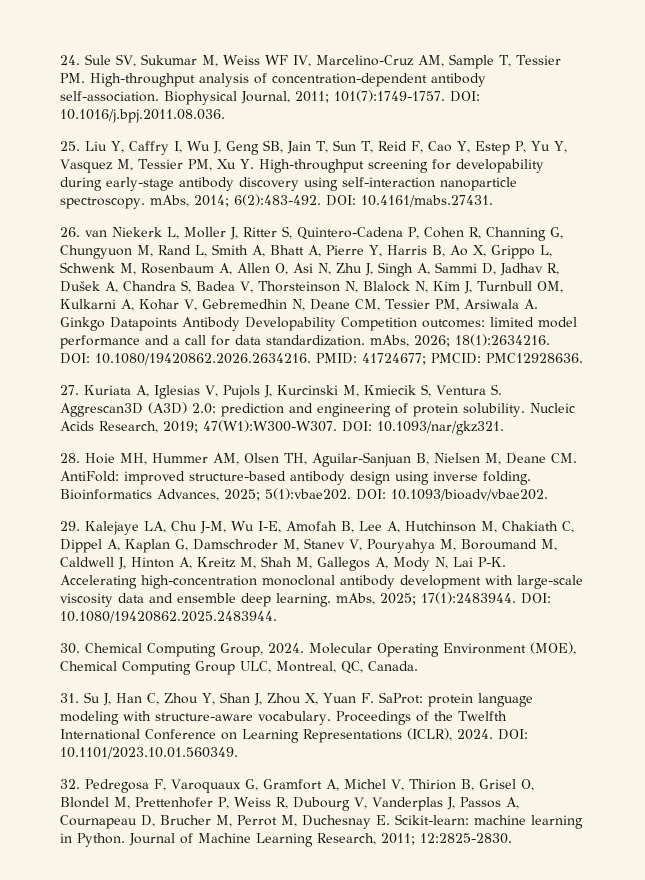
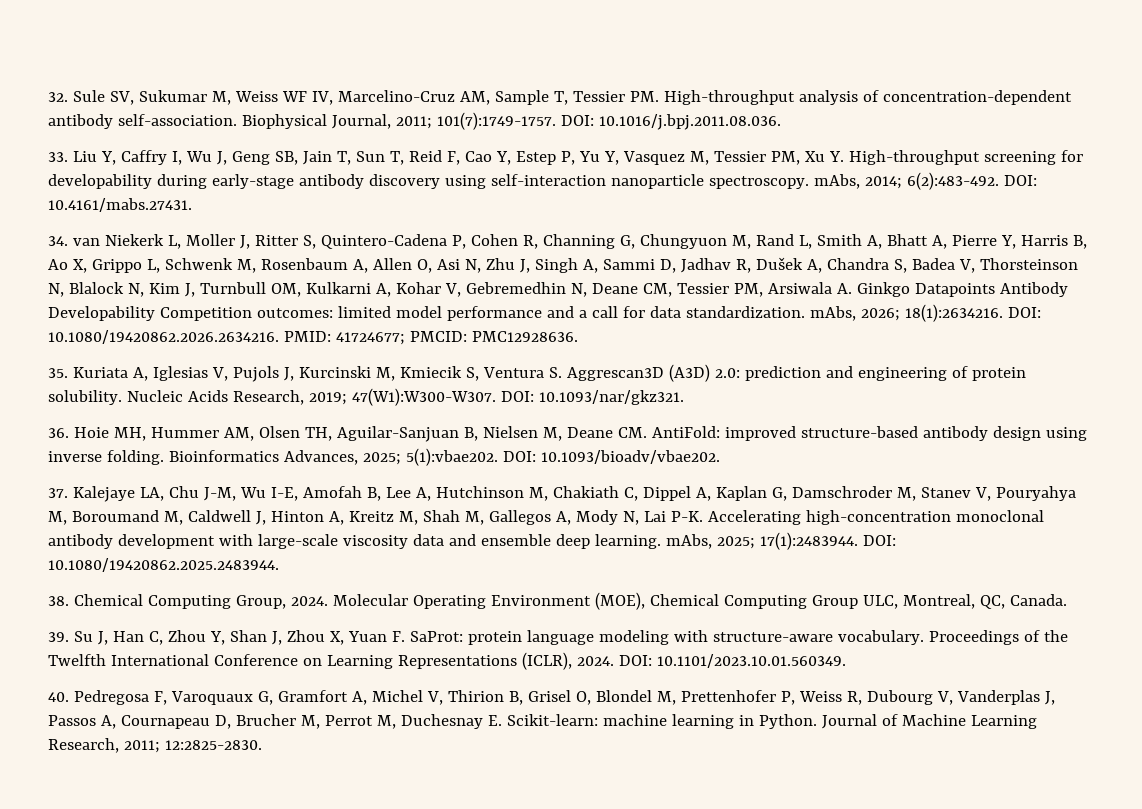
- 24. Sule SV, Sukumar M, Weiss WF IV, Marcelino-Cruz AM, Sample T, Tessier PM. High-throughput analysis of concentration-dependent antibody self-association.
+ 32. Sule SV, Sukumar M, Weiss WF IV, Marcelino-Cruz AM, Sample T, Tessier PM. High-throughput analysis of concentration-dependent antibody self-association.
- 25. Liu Y, Caffry I, Wu J, Geng SB, Jain T, Sun T, Reid F, Cao Y, Estep P, Yu Y, Vasquez M, Tessier PM, Xu Y. High-throughput screening for developability during early-stage antibody discovery using self-interaction nanoparticle spectroscopy. mAbs, 2014; 6(2):483-492.
+ 33. Liu Y, Caffry I, Wu J, Geng SB, Jain T, Sun T, Reid F, Cao Y, Estep P, Yu Y, Vasquez M, Tessier PM, Xu Y. High-throughput screening for developability during early-stage antibody discovery using self-interaction nanoparticle spectroscopy. mAbs, 2014; 6(2):483-492.
- 26. van Niekerk L, Moller J, Ritter S, Quintero-Cadena P, Cohen R, Channing G, Chungyuon M, Rand L, Smith A, Bhatt A, Pierre Y, Harris B, Ao X, Grippo L, Schwenk M, Rosenbaum A, Allen O, Asi N, Zhu J, Singh A, Sammi D, Jadhav R, Dušek A, Chandra S, Badea V, Thorsteinson N, Blalock N, Kim J, Turnbull OM, Kulkarni A, Kohar V, Gebremedhin N, Deane CM, Tessier PM, Arsiwala A. Ginkgo Datapoints Antibody Developability Competition outcomes:
+ 34. van Niekerk L, Moller J, Ritter S, Quintero-Cadena P, Cohen R, Channing G, Chungyuon M, Rand L, Smith A, Bhatt A, Pierre Y, Harris B, Ao X, Grippo L, Schwenk M, Rosenbaum A, Allen O, Asi N, Zhu J, Singh A, Sammi D, Jadhav R, Dušek A, Chandra S, Badea V, Thorsteinson N, Blalock N, Kim J, Turnbull OM, Kulkarni A, Kohar V, Gebremedhin N, Deane CM, Tessier PM, Arsiwala A. Ginkgo Datapoints Antibody Developability Competition outcomes:
- 27. Kuriata A, Iglesias V, Pujols J, Kurcinski M, Kmiecik S, Ventura S. Aggrescan3D (A3D) 2.0: prediction and engineering of protein solubility.
+ 35. Kuriata A, Iglesias V, Pujols J, Kurcinski M, Kmiecik S, Ventura S. Aggrescan3D (A3D) 2.0: prediction and engineering of protein solubility.
- 28. Hoie MH, Hummer AM, Olsen TH, Aguilar-Sanjuan B, Nielsen M, Deane CM. AntiFold: improved structure-based antibody design using inverse folding.
+ 36. Hoie MH, Hummer AM, Olsen TH, Aguilar-Sanjuan B, Nielsen M, Deane CM. AntiFold: improved structure-based antibody design using inverse folding.
- 29. Kalejaye LA, Chu J-M, Wu I-E, Amofah B, Lee A, Hutchinson M, Chakiath C, Dippel A, Kaplan G, Damschroder M, Stanev V, Pouryahya M, Boroumand M, Caldwell J, Hinton A, Kreitz M, Shah M, Gallegos A, Mody N, Lai P-K. Accelerating high-concentration monoclonal antibody development with large-scale viscosity data and ensemble deep learning. mAbs, 2025; 17(1):2483944.
+ 37. Kalejaye LA, Chu J-M, Wu I-E, Amofah B, Lee A, Hutchinson M, Chakiath C, Dippel A, Kaplan G, Damschroder M, Stanev V, Pouryahya M, Boroumand M, Caldwell J, Hinton A, Kreitz M, Shah M, Gallegos A, Mody N, Lai P-K. Accelerating high-concentration monoclonal antibody development with large-scale viscosity data and ensemble deep learning. mAbs, 2025; 17(1):2483944.
- 30. Chemical Computing Group, 2024.
+ 38. Chemical Computing Group, 2024.
- 31. Su J, Han C, Zhou Y, Shan J, Zhou X, Yuan F. SaProt: protein language modeling with structure-aware vocabulary.
+ 39. Su J, Han C, Zhou Y, Shan J, Zhou X, Yuan F. SaProt: protein language modeling with structure-aware vocabulary.
- 32. Pedregosa F, Varoquaux G, Gramfort A, Michel V, Thirion B, Grisel O, Blondel M, Prettenhofer P, Weiss R, Dubourg V, Vanderplas J, Passos A, Cournapeau D, Brucher M, Perrot M, Duchesnay E. Scikit-learn: machine learning in Python.
+ 40. Pedregosa F, Varoquaux G, Gramfort A, Michel V, Thirion B, Grisel O, Blondel M, Prettenhofer P, Weiss R, Dubourg V, Vanderplas J, Passos A, Cournapeau D, Brucher M, Perrot M, Duchesnay E. Scikit-learn: machine learning in Python.

